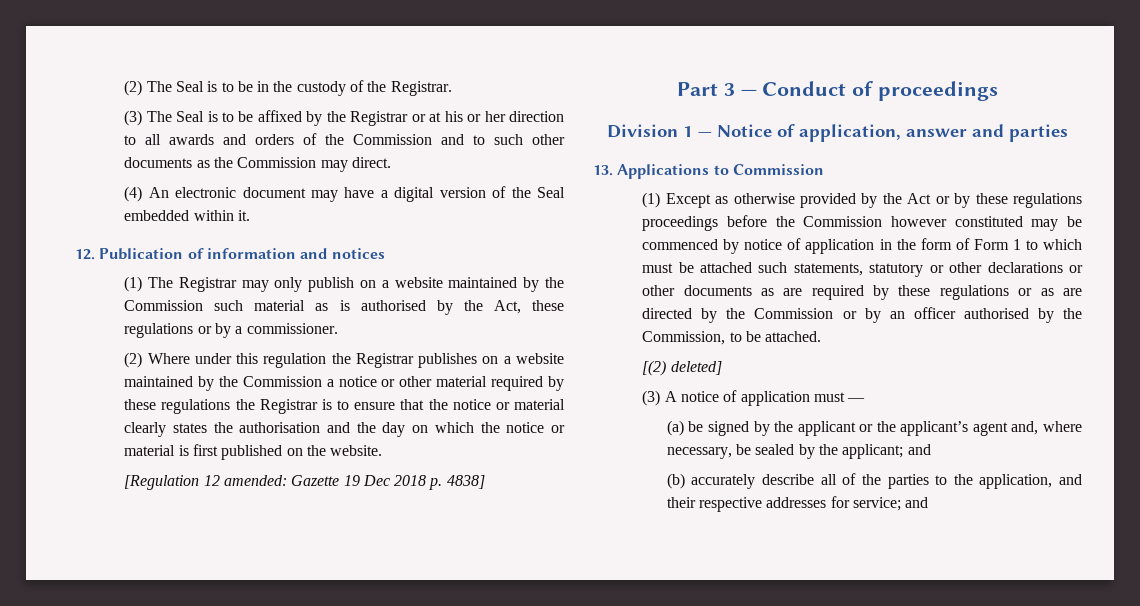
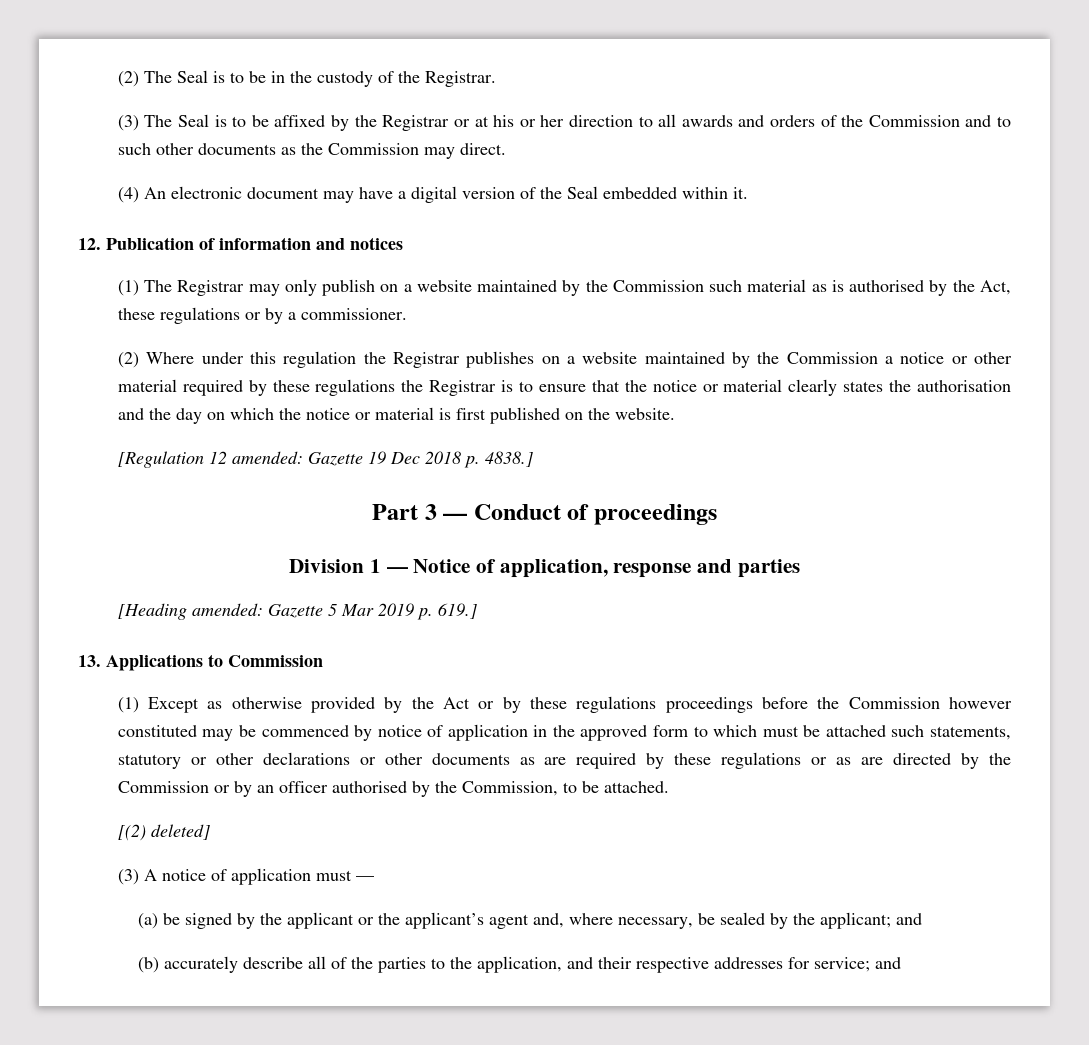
- [Regulation 12 amended: Gazette 19 Dec 2018 p. 4838]
+ [Regulation 12 amended: Gazette 19 Dec 2018 p. 4838.]
- Division 1 — Notice of application, answer and parties
+ Division 1 — Notice of application, response and parties
+ [Heading amended: Gazette 5 Mar 2019 p. 619.]
- (1) Except as otherwise provided by the Act or by these regulations proceedings before the Commission however constituted may be commenced by notice of application in the form of Form 1 to which must be attached such statements, statutory or other declarations or other documents as are required by these regulations or as are directed by the Commission or by an officer authorised by the Commission, to be attached.
+ (1) Except as otherwise provided by the Act or by these regulations proceedings before the Commission however constituted may be commenced by notice of application in the approved form to which must be attached such statements, statutory or other declarations or other documents as are required by these regulations or as are directed by the Commission or by an officer authorised by the Commission, to be attached.

